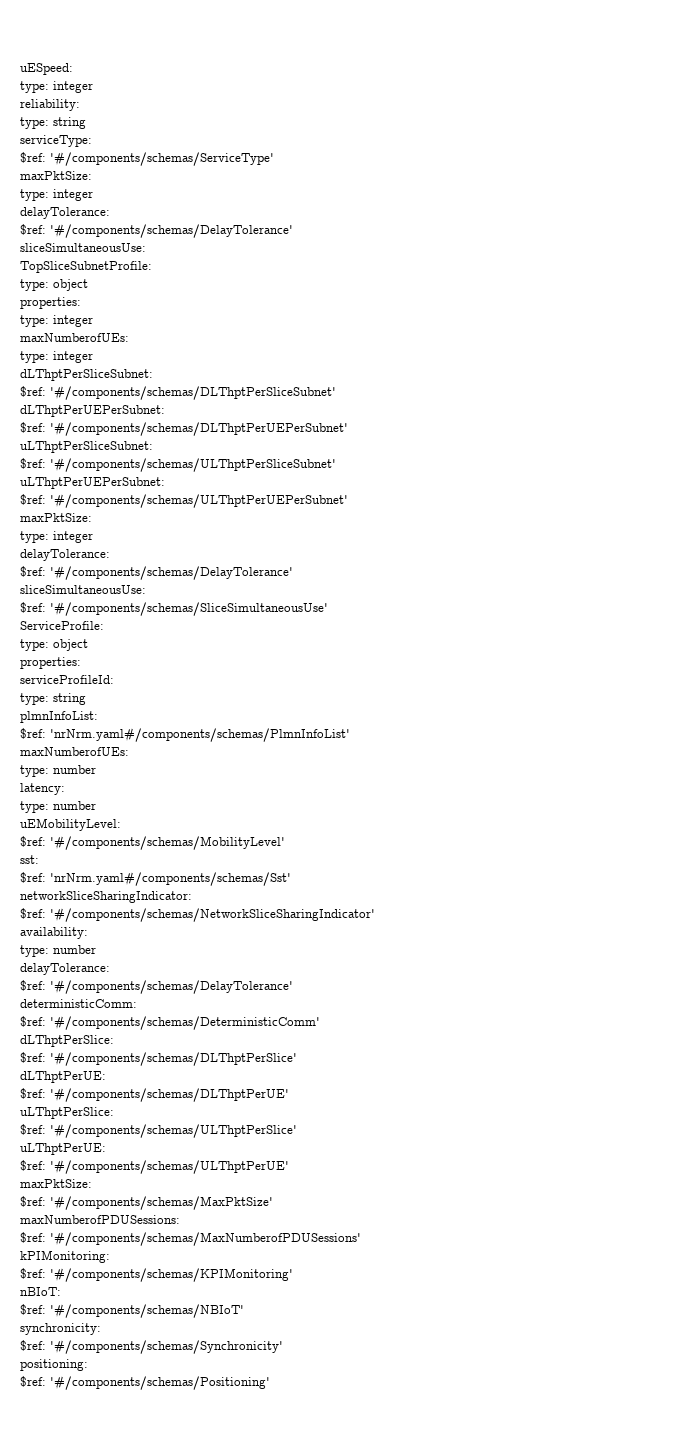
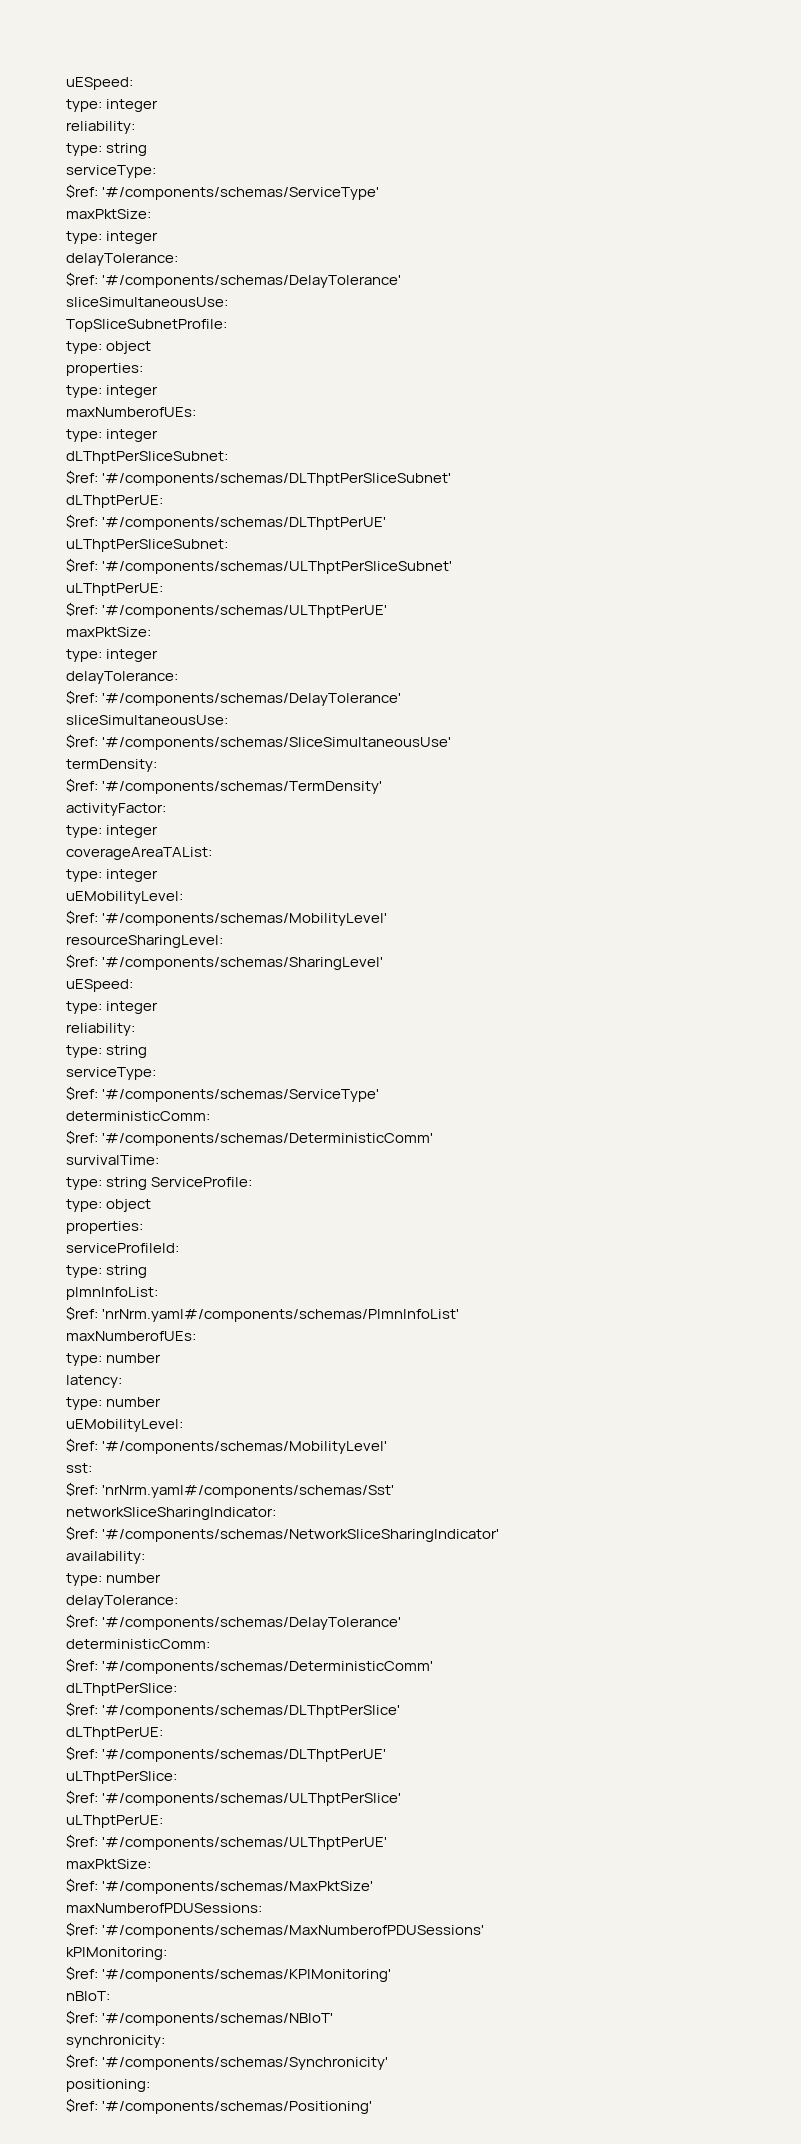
  $ref: '#/components/schemas/DLThptPerSliceSubnet'
- dLThptPerUEPerSubnet:
- $ref: '#/components/schemas/DLThptPerUEPerSubnet'
+ dLThptPerUE:
+ $ref: '#/components/schemas/DLThptPerUE'
  $ref: '#/components/schemas/ULThptPerSliceSubnet'
- uLThptPerUEPerSubnet:
- $ref: '#/components/schemas/ULThptPerUEPerSubnet'
+ uLThptPerUE:
+ $ref: '#/components/schemas/ULThptPerUE'
- ServiceProfile:
+ termDensity:
+ $ref: '#/components/schemas/TermDensity'
+ activityFactor:
+ type: integer
+ coverageAreaTAList:
+ type: integer
+ uEMobilityLevel:
+ $ref: '#/components/schemas/MobilityLevel'
+ resourceSharingLevel:
+ $ref: '#/components/schemas/SharingLevel'
+ uESpeed:
+ type: integer
+ reliability:
+ type: string
+ serviceType:
+ $ref: '#/components/schemas/ServiceType'
+ deterministicComm:
+ $ref: '#/components/schemas/DeterministicComm'
+ survivalTime:
+ type: string ServiceProfile:

